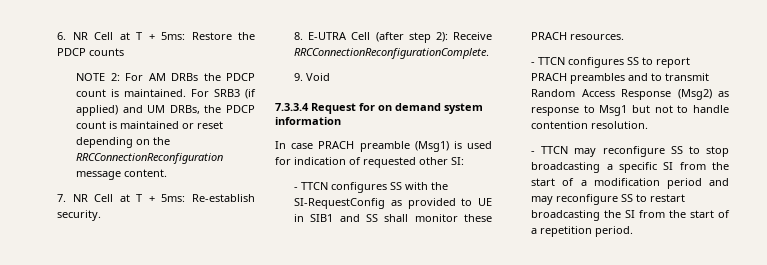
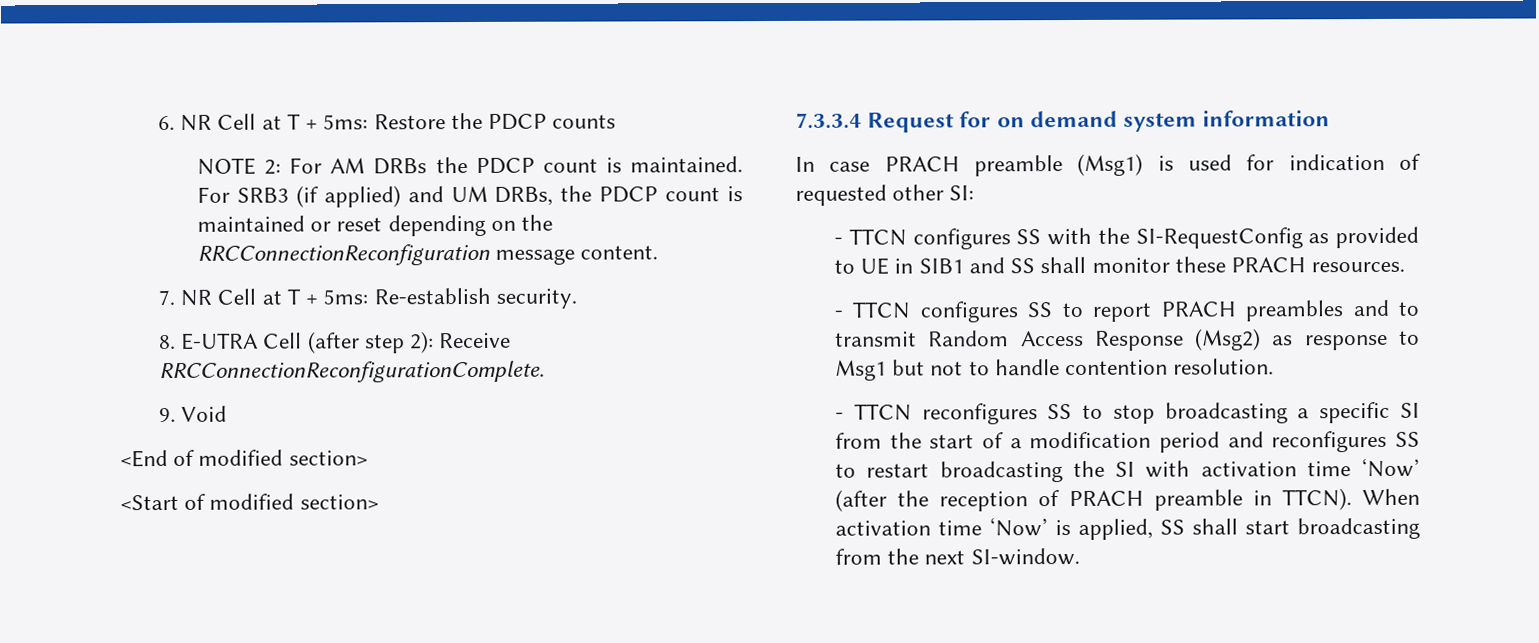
+ <End of modified section>
+ <Start of modified section>
- - TTCN may reconfigure SS to stop broadcasting a specific SI from the start of a modification period and may reconfigure SS to restart broadcasting the SI from the start of a repetition period.
+ - TTCN reconfigures SS to stop broadcasting a specific SI from the start of a modification period and reconfigures SS to restart broadcasting the SI with activation time ‘Now’ (after the reception of PRACH preamble in TTCN). When activation time ‘Now’ is applied, SS shall start broadcasting from the next SI-window.

